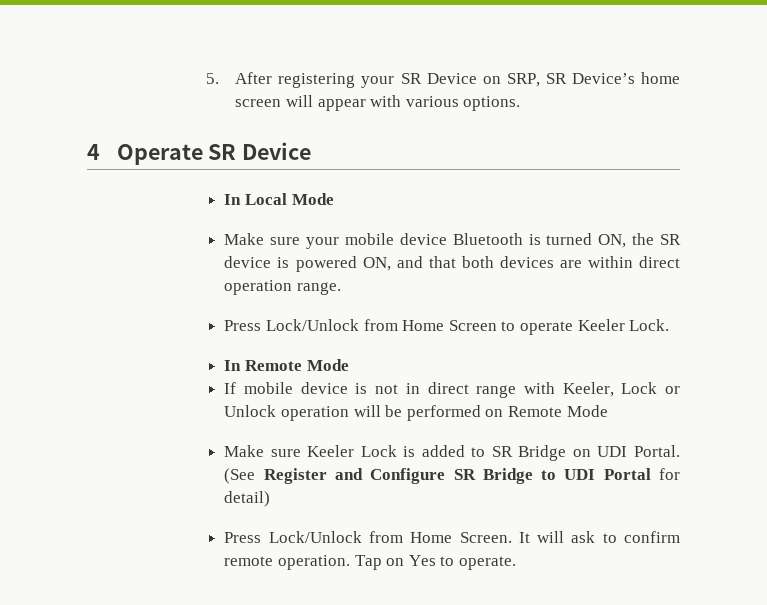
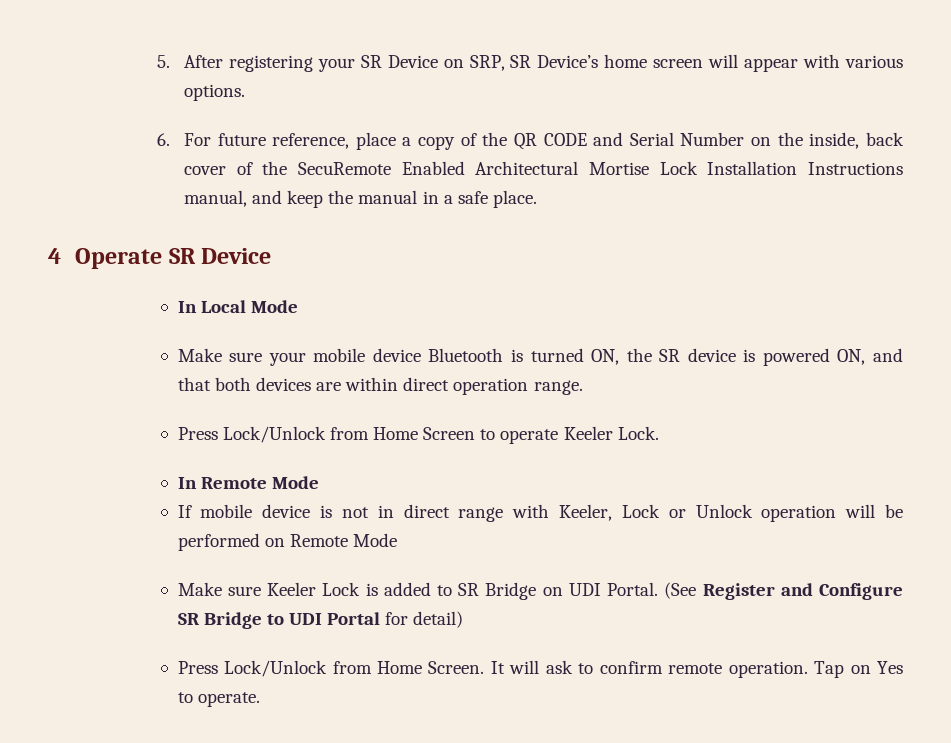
+ 6. For future reference, place a copy of the QR CODE and Serial Number on the inside, back cover of the SecuRemote Enabled Architectural Mortise Lock Installation Instructions manual, and keep the manual in a safe place.

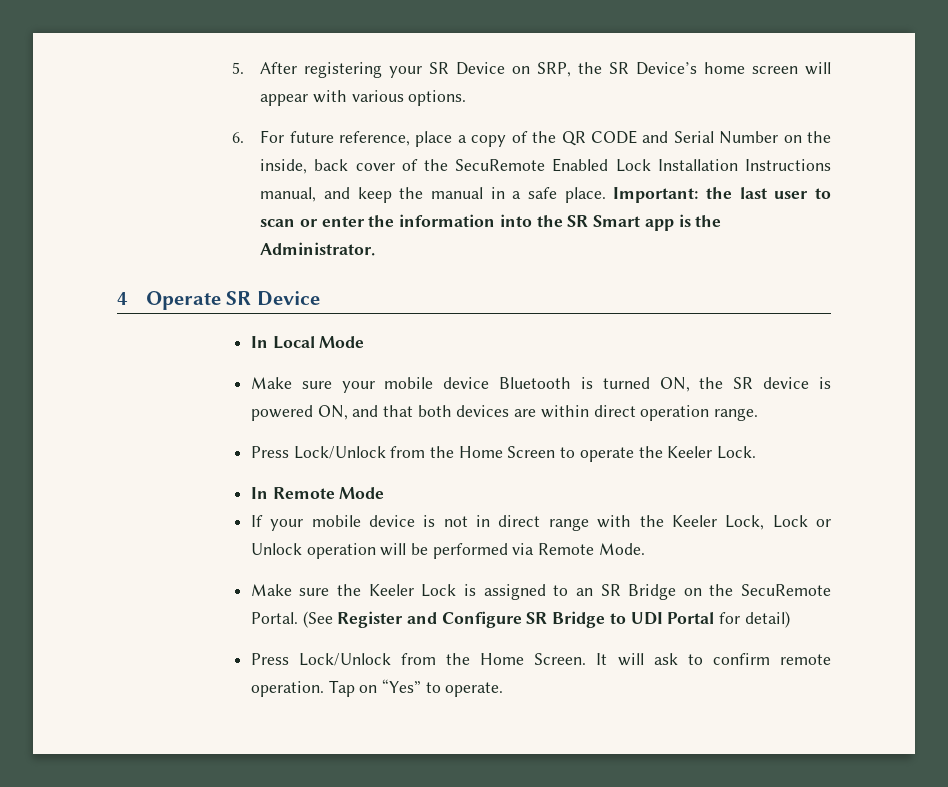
- 5. After registering your SR Device on SRP, SR Device’s home screen will appear with various options.
+ 5. After registering your SR Device on SRP, the SR Device’s home screen will appear with various options.
- 6. For future reference, place a copy of the QR CODE and Serial Number on the inside, back cover of the SecuRemote Enabled Architectural Mortise Lock Installation Instructions manual, and keep the manual in a safe place.
+ 6. For future reference, place a copy of the QR CODE and Serial Number on the inside, back cover of the SecuRemote Enabled Lock Installation Instructions manual, and keep the manual in a safe place. Important: the last user to scan or enter the information into the SR Smart app is the Administrator.
- Press Lock/Unlock from Home Screen to operate Keeler Lock.
+ Press Lock/Unlock from the Home Screen to operate the Keeler Lock.
- If mobile device is not in direct range with Keeler, Lock or Unlock operation will be performed on Remote Mode
- Make sure Keeler Lock is added to SR Bridge on UDI Portal.
+ If your mobile device is not in direct range with the Keeler Lock, Lock or Unlock operation will be performed via Remote Mode.
+ Make sure the Keeler Lock is assigned to an SR Bridge on the SecuRemote Portal.
- Press Lock/Unlock from Home Screen.
+ Press Lock/Unlock from the Home Screen.
- Tap on Yes to operate.
+ Tap on “Yes” to operate.

